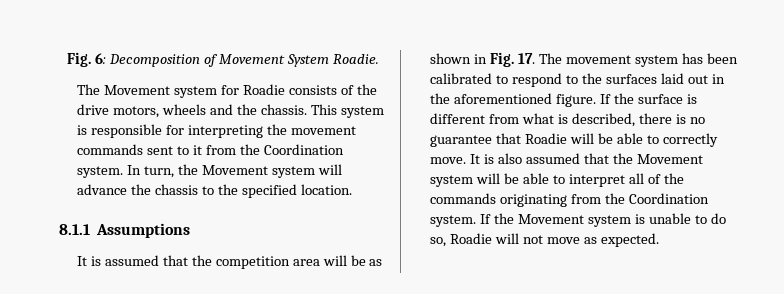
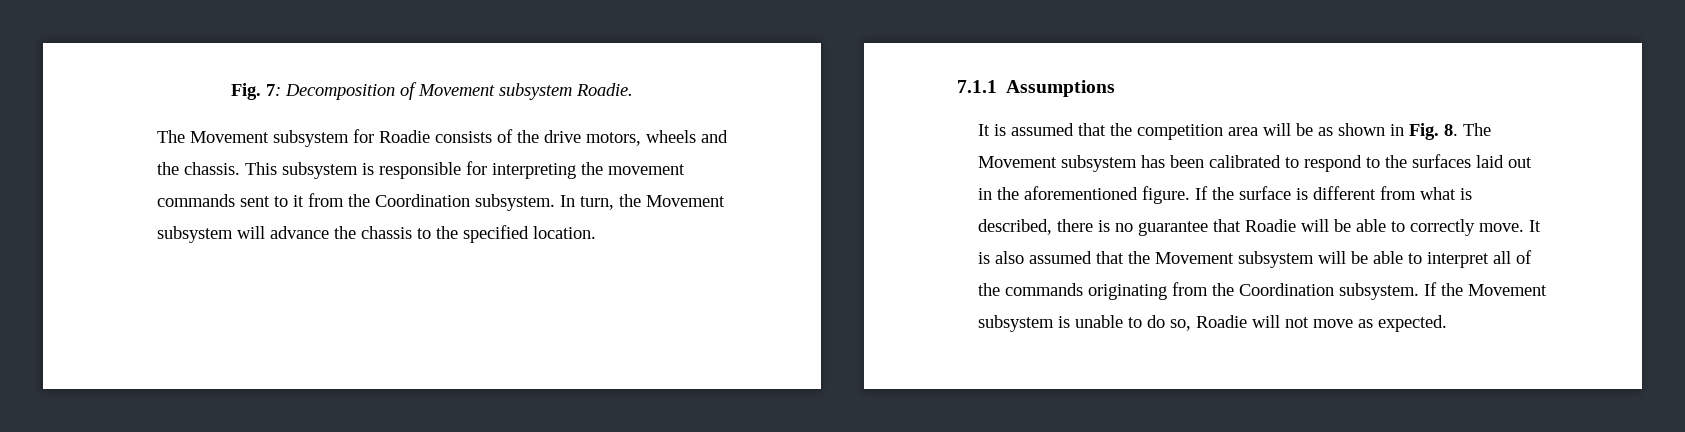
- Fig. 6: Decomposition of Movement System Roadie.
+ Fig. 7: Decomposition of Movement subsystem Roadie.
- The Movement system for Roadie consists of the drive motors, wheels and the chassis.
+ The Movement subsystem for Roadie consists of the drive motors, wheels and the chassis.
- This system is responsible for interpreting the movement commands sent to it from the Coordination system.
+ This subsystem is responsible for interpreting the movement commands sent to it from the Coordination subsystem.
- In turn, the Movement system will advance the chassis to the specified location.
+ In turn, the Movement subsystem will advance the chassis to the specified location.
- 8.1.1 Assumptions
+ 7.1.1 Assumptions
- It is assumed that the competition area will be as shown in Fig. 17. The movement system has been calibrated to respond to the surfaces laid out in the aforementioned figure.
+ It is assumed that the competition area will be as shown in Fig. 8. The Movement subsystem has been calibrated to respond to the surfaces laid out in the aforementioned figure.
- It is also assumed that the Movement system will be able to interpret all of the commands originating from the Coordination system.
+ It is also assumed that the Movement subsystem will be able to interpret all of the commands originating from the Coordination subsystem.
- If the Movement system is unable to do so, Roadie will not move as expected.
+ If the Movement subsystem is unable to do so, Roadie will not move as expected.

